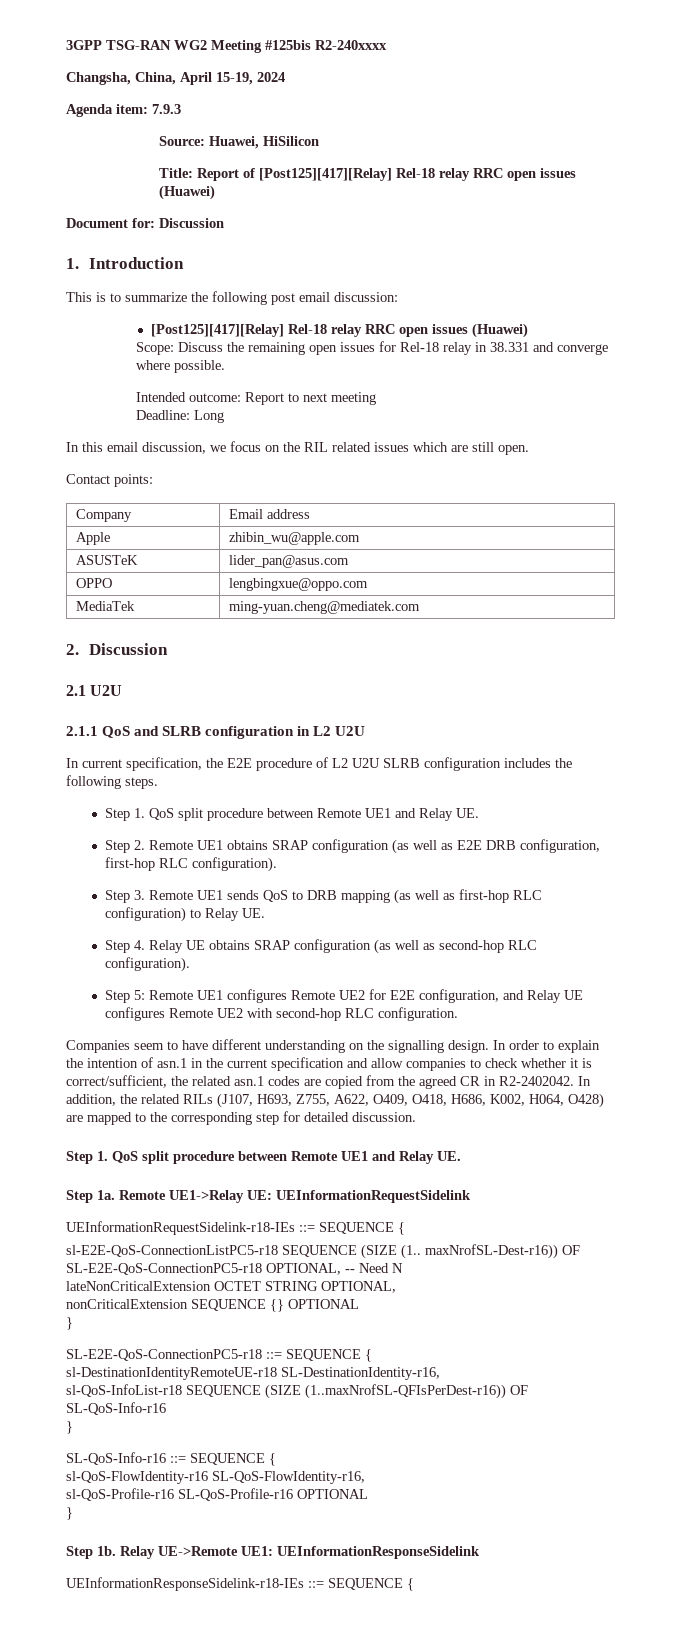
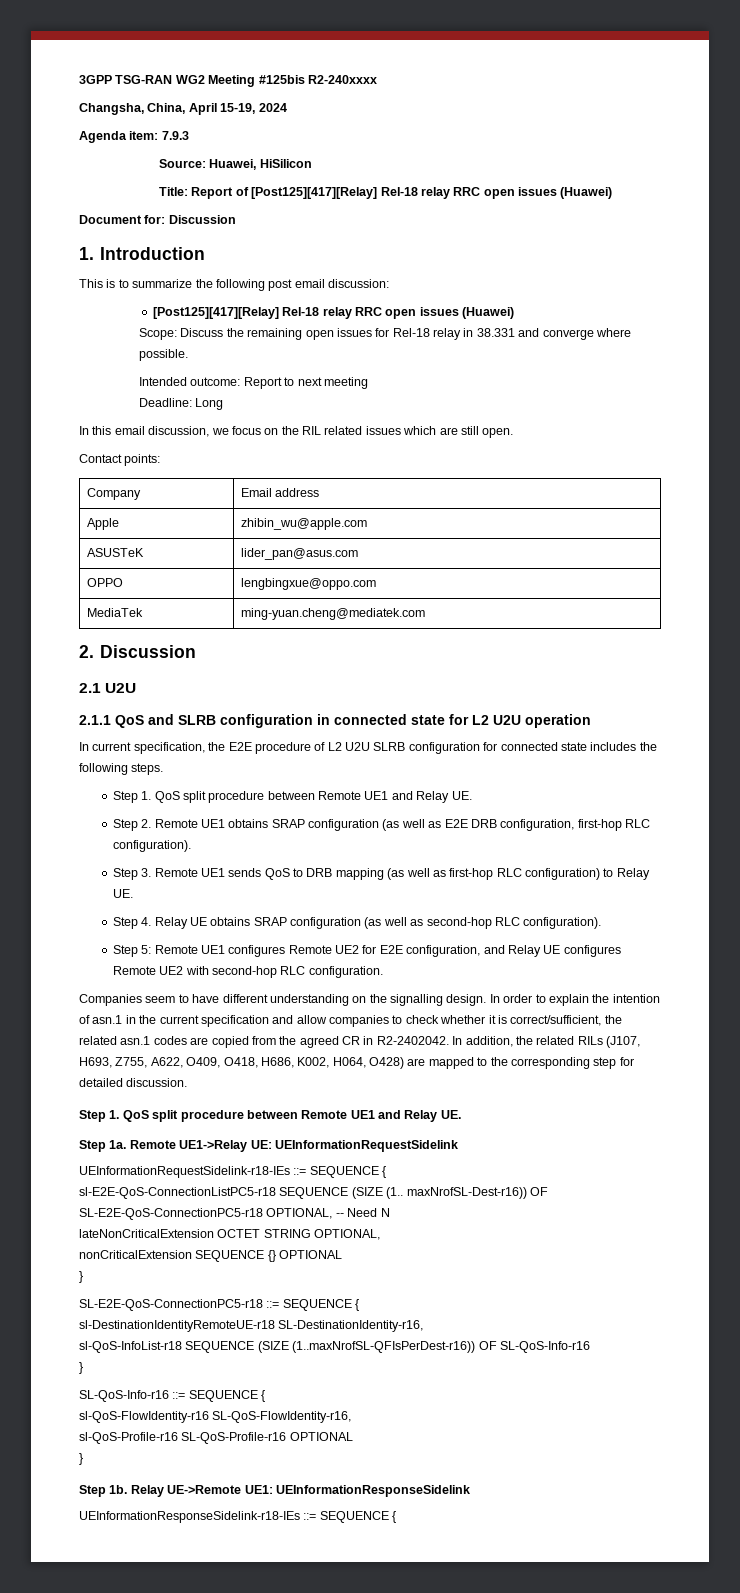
- 2.1.1 QoS and SLRB configuration in L2 U2U
+ 2.1.1 QoS and SLRB configuration in connected state for L2 U2U operation
- In current specification, the E2E procedure of L2 U2U SLRB configuration includes the following steps.
+ In current specification, the E2E procedure of L2 U2U SLRB configuration for connected state includes the following steps.

